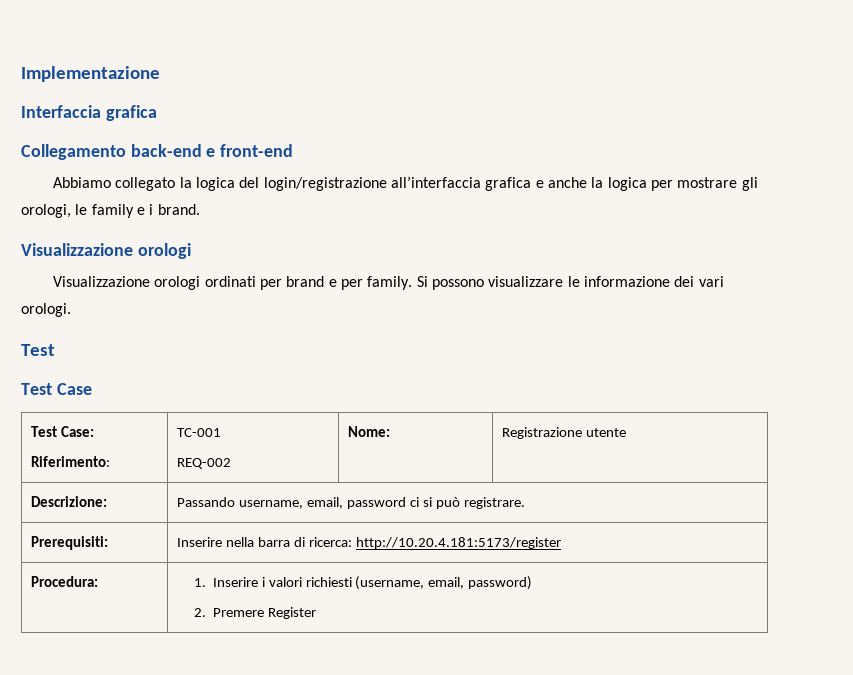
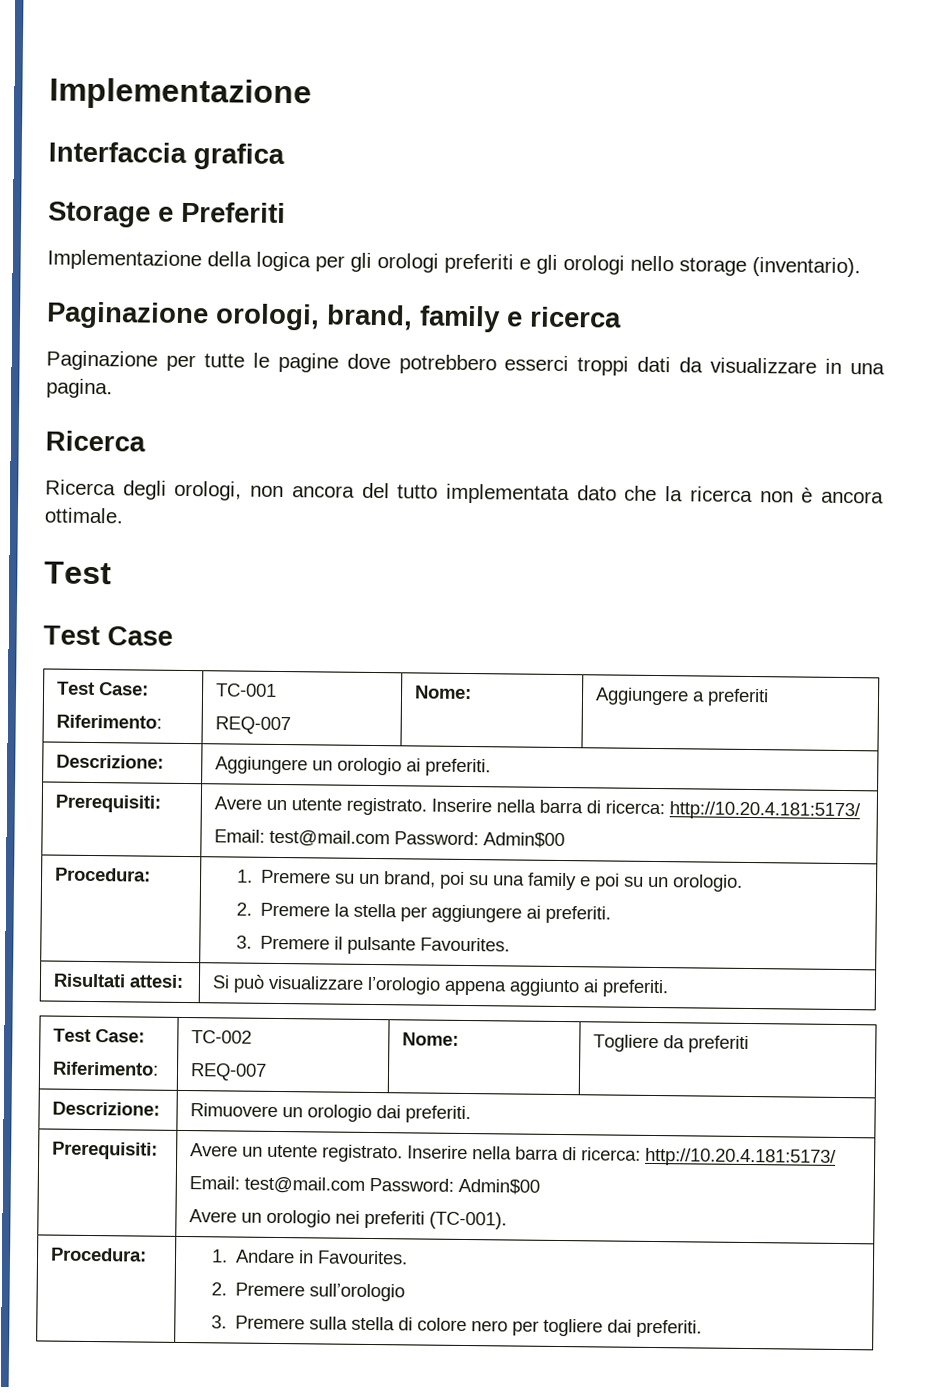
- Collegamento back-end e front-end
- Abbiamo collegato la logica del login/registrazione all’interfaccia grafica e anche la logica per mostrare gli orologi, le family e i brand.
- Visualizzazione orologi
- Visualizzazione orologi ordinati per brand e per family. Si possono visualizzare le informazione dei vari orologi.
+ Storage e Preferiti
+ Implementazione della logica per gli orologi preferiti e gli orologi nello storage (inventario).
+ Paginazione orologi, brand, family e ricerca
+ Paginazione per tutte le pagine dove potrebbero esserci troppi dati da visualizzare in una pagina.
+ Ricerca
+ Ricerca degli orologi, non ancora del tutto implementata dato che la ricerca non è ancora ottimale.
  Test Case
  Test Case:
  Riferimento: | TC-001
- REQ-002 | Nome: | Registrazione utente
- Descrizione: | Passando username, email, password ci si può registrare.
- Prerequisiti: | Inserire nella barra di ricerca: http://10.20.4.181:5173/register
- Procedura: | 1. Inserire i valori richiesti (username, email, password)
- 2. Premere Register
+ REQ-007 | Nome: | Aggiungere a preferiti
+ Descrizione: | Aggiungere un orologio ai preferiti.
+ Prerequisiti: | Avere un utente registrato. Inserire nella barra di ricerca: http://10.20.4.181:5173/
+ Email: test@mail.com Password: Admin$00
+ Procedura: | 1. Premere su un brand, poi su una family e poi su un orologio.
+ 2. Premere la stella per aggiungere ai preferiti.
+ 3. Premere il pulsante Favourites.
+ Risultati attesi: | Si può visualizzare l’orologio appena aggiunto ai preferiti.
+ Test Case:
+ Riferimento: | TC-002
+ REQ-007 | Nome: | Togliere da preferiti
+ Descrizione: | Rimuovere un orologio dai preferiti.
+ Prerequisiti: | Avere un utente registrato. Inserire nella barra di ricerca: http://10.20.4.181:5173/
+ Email: test@mail.com Password: Admin$00
+ Avere un orologio nei preferiti (TC-001).
+ Procedura: | 1. Andare in Favourites.
+ 2. Premere sull’orologio
+ 3. Premere sulla stella di colore nero per togliere dai preferiti.

